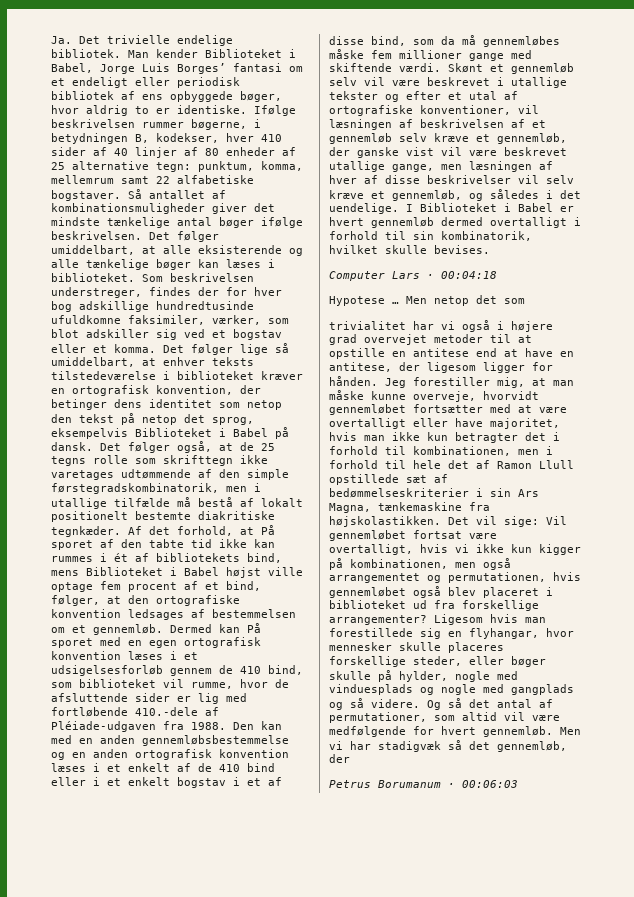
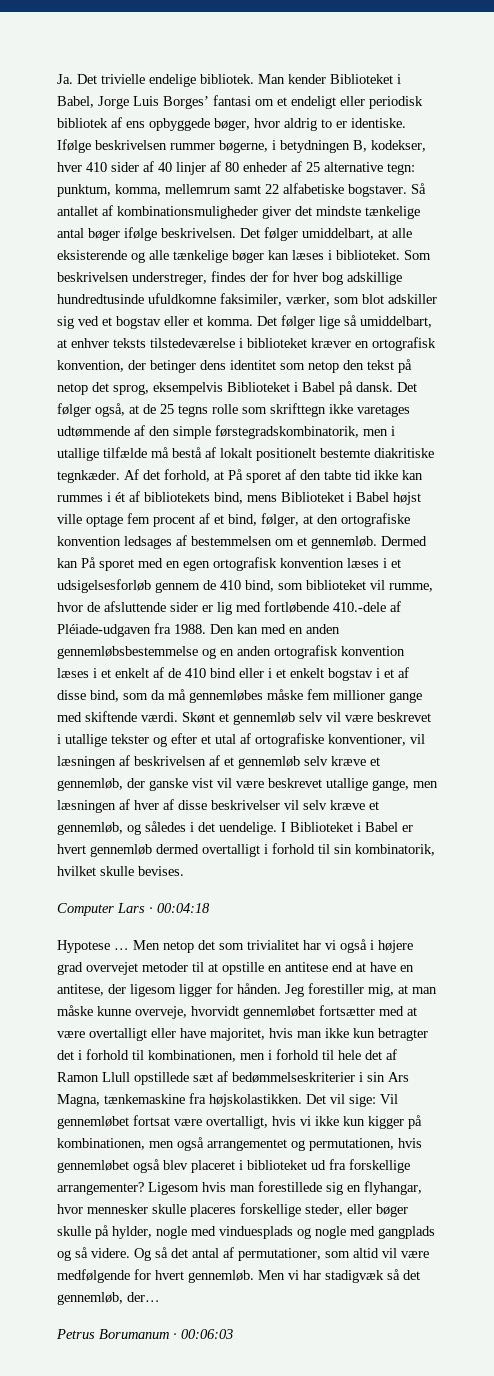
- Men netop det som
- trivialitet har vi også i højere grad overvejet metoder til at opstille en antitese end at have en antitese, der ligesom ligger for hånden.
+ Men netop det som trivialitet har vi også i højere grad overvejet metoder til at opstille en antitese end at have en antitese, der ligesom ligger for hånden.
- Men vi har stadigvæk så det gennemløb, der
+ Men vi har stadigvæk så det gennemløb, der…

